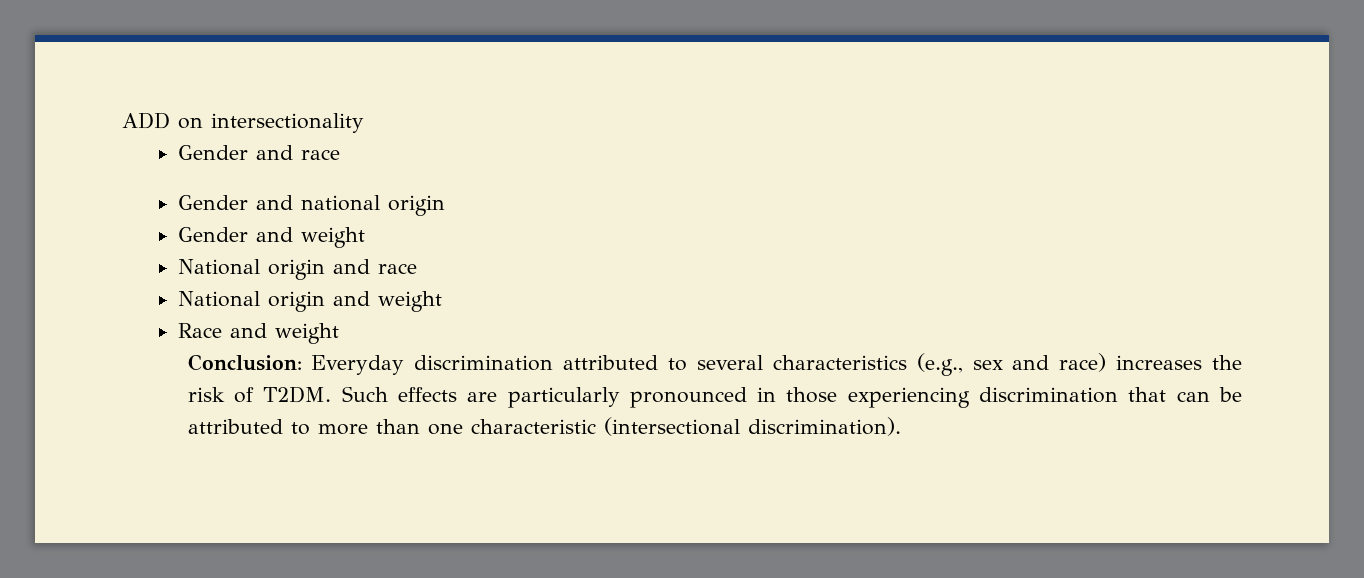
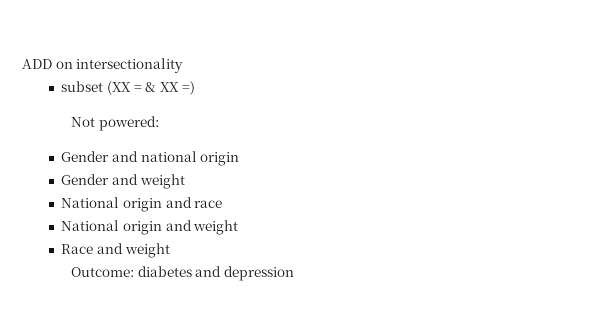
- Gender and race
+ subset (XX = & XX =)
+ Not powered:
- Conclusion: Everyday discrimination attributed to several characteristics (e.g., sex and race) increases the risk of T2DM. Such effects are particularly pronounced in those experiencing discrimination that can be attributed to more than one characteristic (intersectional discrimination).
+ Outcome: diabetes and depression

